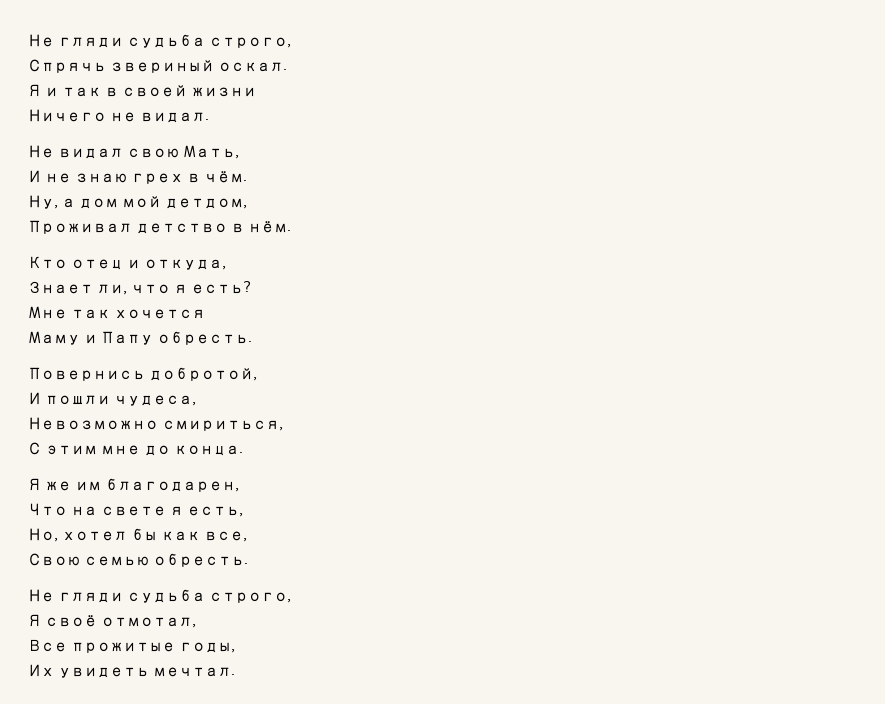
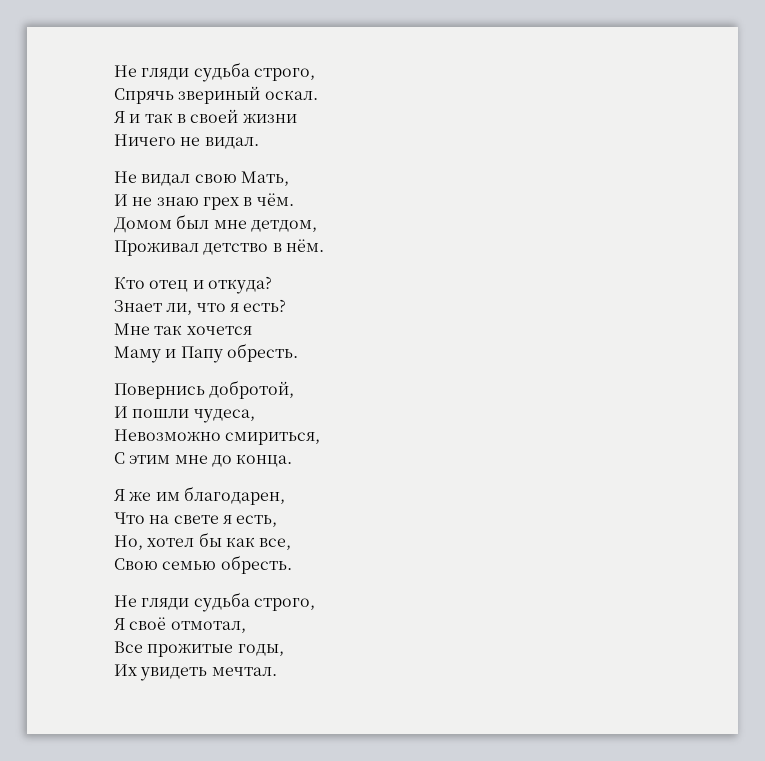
- Ну, а дом мой детдом,
+ Домом был мне детдом,
- Кто отец и откуда,
+ Кто отец и откуда?

